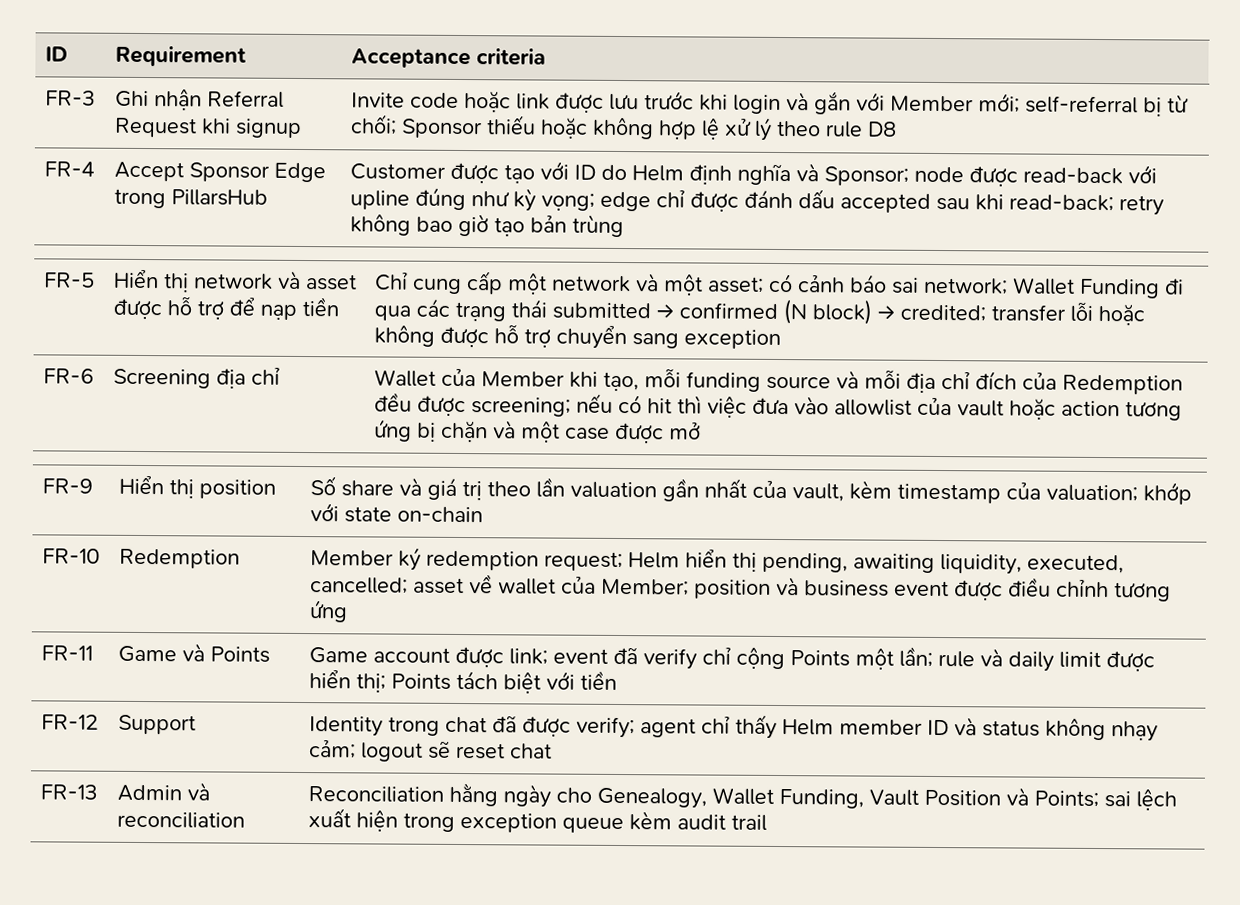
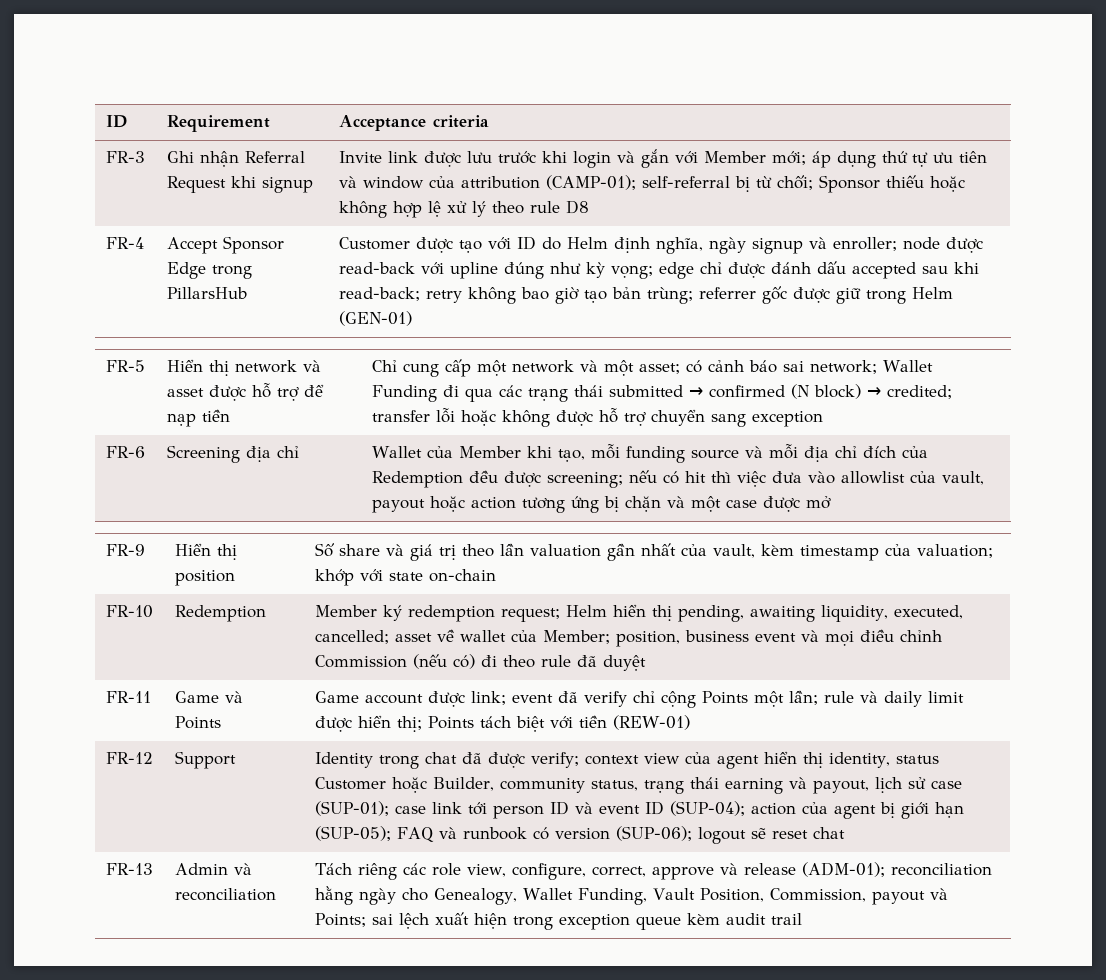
- Invite code hoặc link được lưu trước khi login và gắn với Member mới; self-referral bị từ chối; Sponsor thiếu hoặc không hợp lệ xử lý theo rule D8
+ Invite link được lưu trước khi login và gắn với Member mới; áp dụng thứ tự ưu tiên và window của attribution (CAMP-01); self-referral bị từ chối; Sponsor thiếu hoặc không hợp lệ xử lý theo rule D8
- Customer được tạo với ID do Helm định nghĩa và Sponsor; node được read-back với upline đúng như kỳ vọng; edge chỉ được đánh dấu accepted sau khi read-back; retry không bao giờ tạo bản trùng
+ Customer được tạo với ID do Helm định nghĩa, ngày signup và enroller; node được read-back với upline đúng như kỳ vọng; edge chỉ được đánh dấu accepted sau khi read-back; retry không bao giờ tạo bản trùng; referrer gốc được giữ trong Helm (GEN-01)
- Wallet của Member khi tạo, mỗi funding source và mỗi địa chỉ đích của Redemption đều được screening; nếu có hit thì việc đưa vào allowlist của vault hoặc action tương ứng bị chặn và một case được mở
+ Wallet của Member khi tạo, mỗi funding source và mỗi địa chỉ đích của Redemption đều được screening; nếu có hit thì việc đưa vào allowlist của vault, payout hoặc action tương ứng bị chặn và một case được mở
- FR-10 | Redemption | Member ký redemption request; Helm hiển thị pending, awaiting liquidity, executed, cancelled; asset về wallet của Member; position và business event được điều chỉnh tương ứng
+ FR-10 | Redemption | Member ký redemption request; Helm hiển thị pending, awaiting liquidity, executed, cancelled; asset về wallet của Member; position, business event và mọi điều chỉnh Commission (nếu có) đi theo rule đã duyệt
- FR-11 | Game và Points | Game account được link; event đã verify chỉ cộng Points một lần; rule và daily limit được hiển thị; Points tách biệt với tiền
+ FR-11 | Game và Points | Game account được link; event đã verify chỉ cộng Points một lần; rule và daily limit được hiển thị; Points tách biệt với tiền (REW-01)
- Identity trong chat đã được verify; agent chỉ thấy Helm member ID và status không nhạy cảm; logout sẽ reset chat
+ Identity trong chat đã được verify; context view của agent hiển thị identity, status Customer hoặc Builder, community status, trạng thái earning và payout, lịch sử case (SUP-01); case link tới person ID và event ID (SUP-04); action của agent bị giới hạn (SUP-05); FAQ và runbook có version (SUP-06); logout sẽ reset chat
- FR-13 | Admin và reconciliation | Reconciliation hằng ngày cho Genealogy, Wallet Funding, Vault Position và Points; sai lệch xuất hiện trong exception queue kèm audit trail
+ FR-13 | Admin và reconciliation | Tách riêng các role view, configure, correct, approve và release (ADM-01); reconciliation hằng ngày cho Genealogy, Wallet Funding, Vault Position, Commission, payout và Points; sai lệch xuất hiện trong exception queue kèm audit trail

